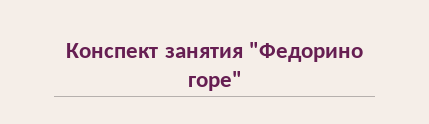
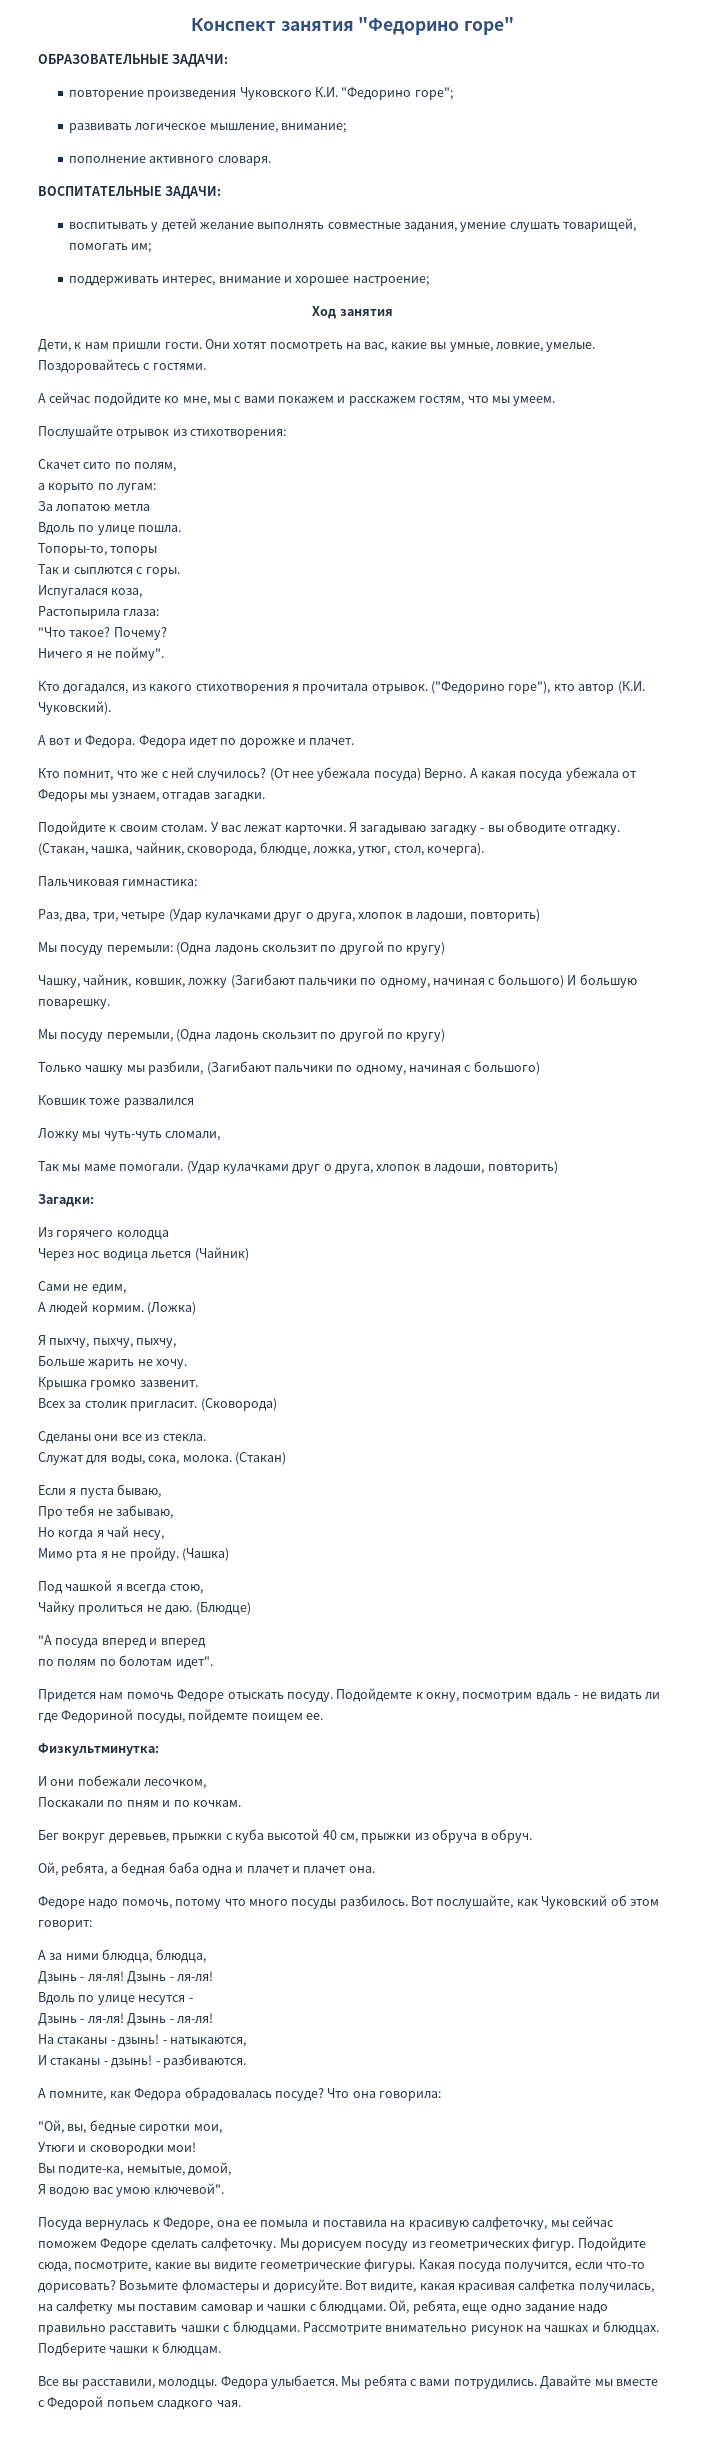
+ ОБРАЗОВАТЕЛЬНЫЕ ЗАДАЧИ:
+ повторение произведения Чуковского К.И. "Федорино горе";
+ развивать логическое мышление, внимание;
+ пополнение активного словаря.
+ ВОСПИТАТЕЛЬНЫЕ ЗАДАЧИ:
+ воспитывать у детей желание выполнять совместные задания, умение слушать товарищей, помогать им;
+ поддерживать интерес, внимание и хорошее настроение;
+ Ход занятия
+ Дети, к нам пришли гости. Они хотят посмотреть на вас, какие вы умные, ловкие, умелые. Поздоровайтесь с гостями.
+ А сейчас подойдите ко мне, мы с вами покажем и расскажем гостям, что мы умеем.
+ Послушайте отрывок из стихотворения:
+ Скачет сито по полям,
+ а корыто по лугам:
+ За лопатою метла
+ Вдоль по улице пошла.
+ Топоры-то, топоры
+ Так и сыплются с горы.
+ Испугалася коза,
+ Растопырила глаза:
+ "Что такое? Почему?
+ Ничего я не пойму".
+ Кто догадался, из какого стихотворения я прочитала отрывок. ("Федорино горе"), кто автор (К.И. Чуковский).
+ А вот и Федора. Федора идет по дорожке и плачет.
+ Кто помнит, что же с ней случилось? (От нее убежала посуда) Верно. А какая посуда убежала от Федоры мы узнаем, отгадав загадки.
+ Подойдите к своим столам. У вас лежат карточки. Я загадываю загадку - вы обводите отгадку. (Стакан, чашка, чайник, сковорода, блюдце, ложка, утюг, стол, кочерга).
+ Пальчиковая гимнастика:
+ Раз, два, три, четыре (Удар кулачками друг о друга, хлопок в ладоши, повторить)
+ Мы посуду перемыли: (Одна ладонь скользит по другой по кругу)
+ Чашку, чайник, ковшик, ложку (Загибают пальчики по одному, начиная с большого) И большую поварешку.
+ Мы посуду перемыли, (Одна ладонь скользит по другой по кругу)
+ Только чашку мы разбили, (Загибают пальчики по одному, начиная с большого)
+ Ковшик тоже развалился
+ Ложку мы чуть-чуть сломали,
+ Так мы маме помогали. (Удар кулачками друг о друга, хлопок в ладоши, повторить)
+ Загадки:
+ Из горячего колодца
+ Через нос водица льется (Чайник)
+ Сами не едим,
+ А людей кормим. (Ложка)
+ Я пыхчу, пыхчу, пыхчу,
+ Больше жарить не хочу.
+ Крышка громко зазвенит.
+ Всех за столик пригласит. (Сковорода)
+ Сделаны они все из стекла.
+ Служат для воды, сока, молока. (Стакан)
+ Если я пуста бываю,
+ Про тебя не забываю,
+ Но когда я чай несу,
+ Мимо рта я не пройду. (Чашка)
+ Под чашкой я всегда стою,
+ Чайку пролиться не даю. (Блюдце)
+ "А посуда вперед и вперед
+ по полям по болотам идет".
+ Придется нам помочь Федоре отыскать посуду. Подойдемте к окну, посмотрим вдаль - не видать ли где Федориной посуды, пойдемте поищем ее.
+ Физкультминутка:
+ И они побежали лесочком,
+ Поскакали по пням и по кочкам.
+ Бег вокруг деревьев, прыжки с куба высотой 40 см, прыжки из обруча в обруч.
+ Ой, ребята, а бедная баба одна и плачет и плачет она.
+ Федоре надо помочь, потому что много посуды разбилось. Вот послушайте, как Чуковский об этом говорит:
+ А за ними блюдца, блюдца,
+ Дзынь - ля-ля! Дзынь - ля-ля!
+ Вдоль по улице несутся -
+ Дзынь - ля-ля! Дзынь - ля-ля!
+ На стаканы - дзынь! - натыкаются,
+ И стаканы - дзынь! - разбиваются.
+ А помните, как Федора обрадовалась посуде? Что она говорила:
+ "Ой, вы, бедные сиротки мои,
+ Утюги и сковородки мои!
+ Вы подите-ка, немытые, домой,
+ Я водою вас умою ключевой".
+ Посуда вернулась к Федоре, она ее помыла и поставила на красивую салфеточку, мы сейчас поможем Федоре сделать салфеточку. Мы дорисуем посуду из геометрических фигур. Подойдите сюда, посмотрите, какие вы видите геометрические фигуры. Какая посуда получится, если что-то дорисовать? Возьмите фломастеры и дорисуйте. Вот видите, какая красивая салфетка получилась, на салфетку мы поставим самовар и чашки с блюдцами. Ой, ребята, еще одно задание надо правильно расставить чашки с блюдцами. Рассмотрите внимательно рисунок на чашках и блюдцах. Подберите чашки к блюдцам.
+ Все вы расставили, молодцы. Федора улыбается. Мы ребята с вами потрудились. Давайте мы вместе с Федорой попьем сладкого чая.

